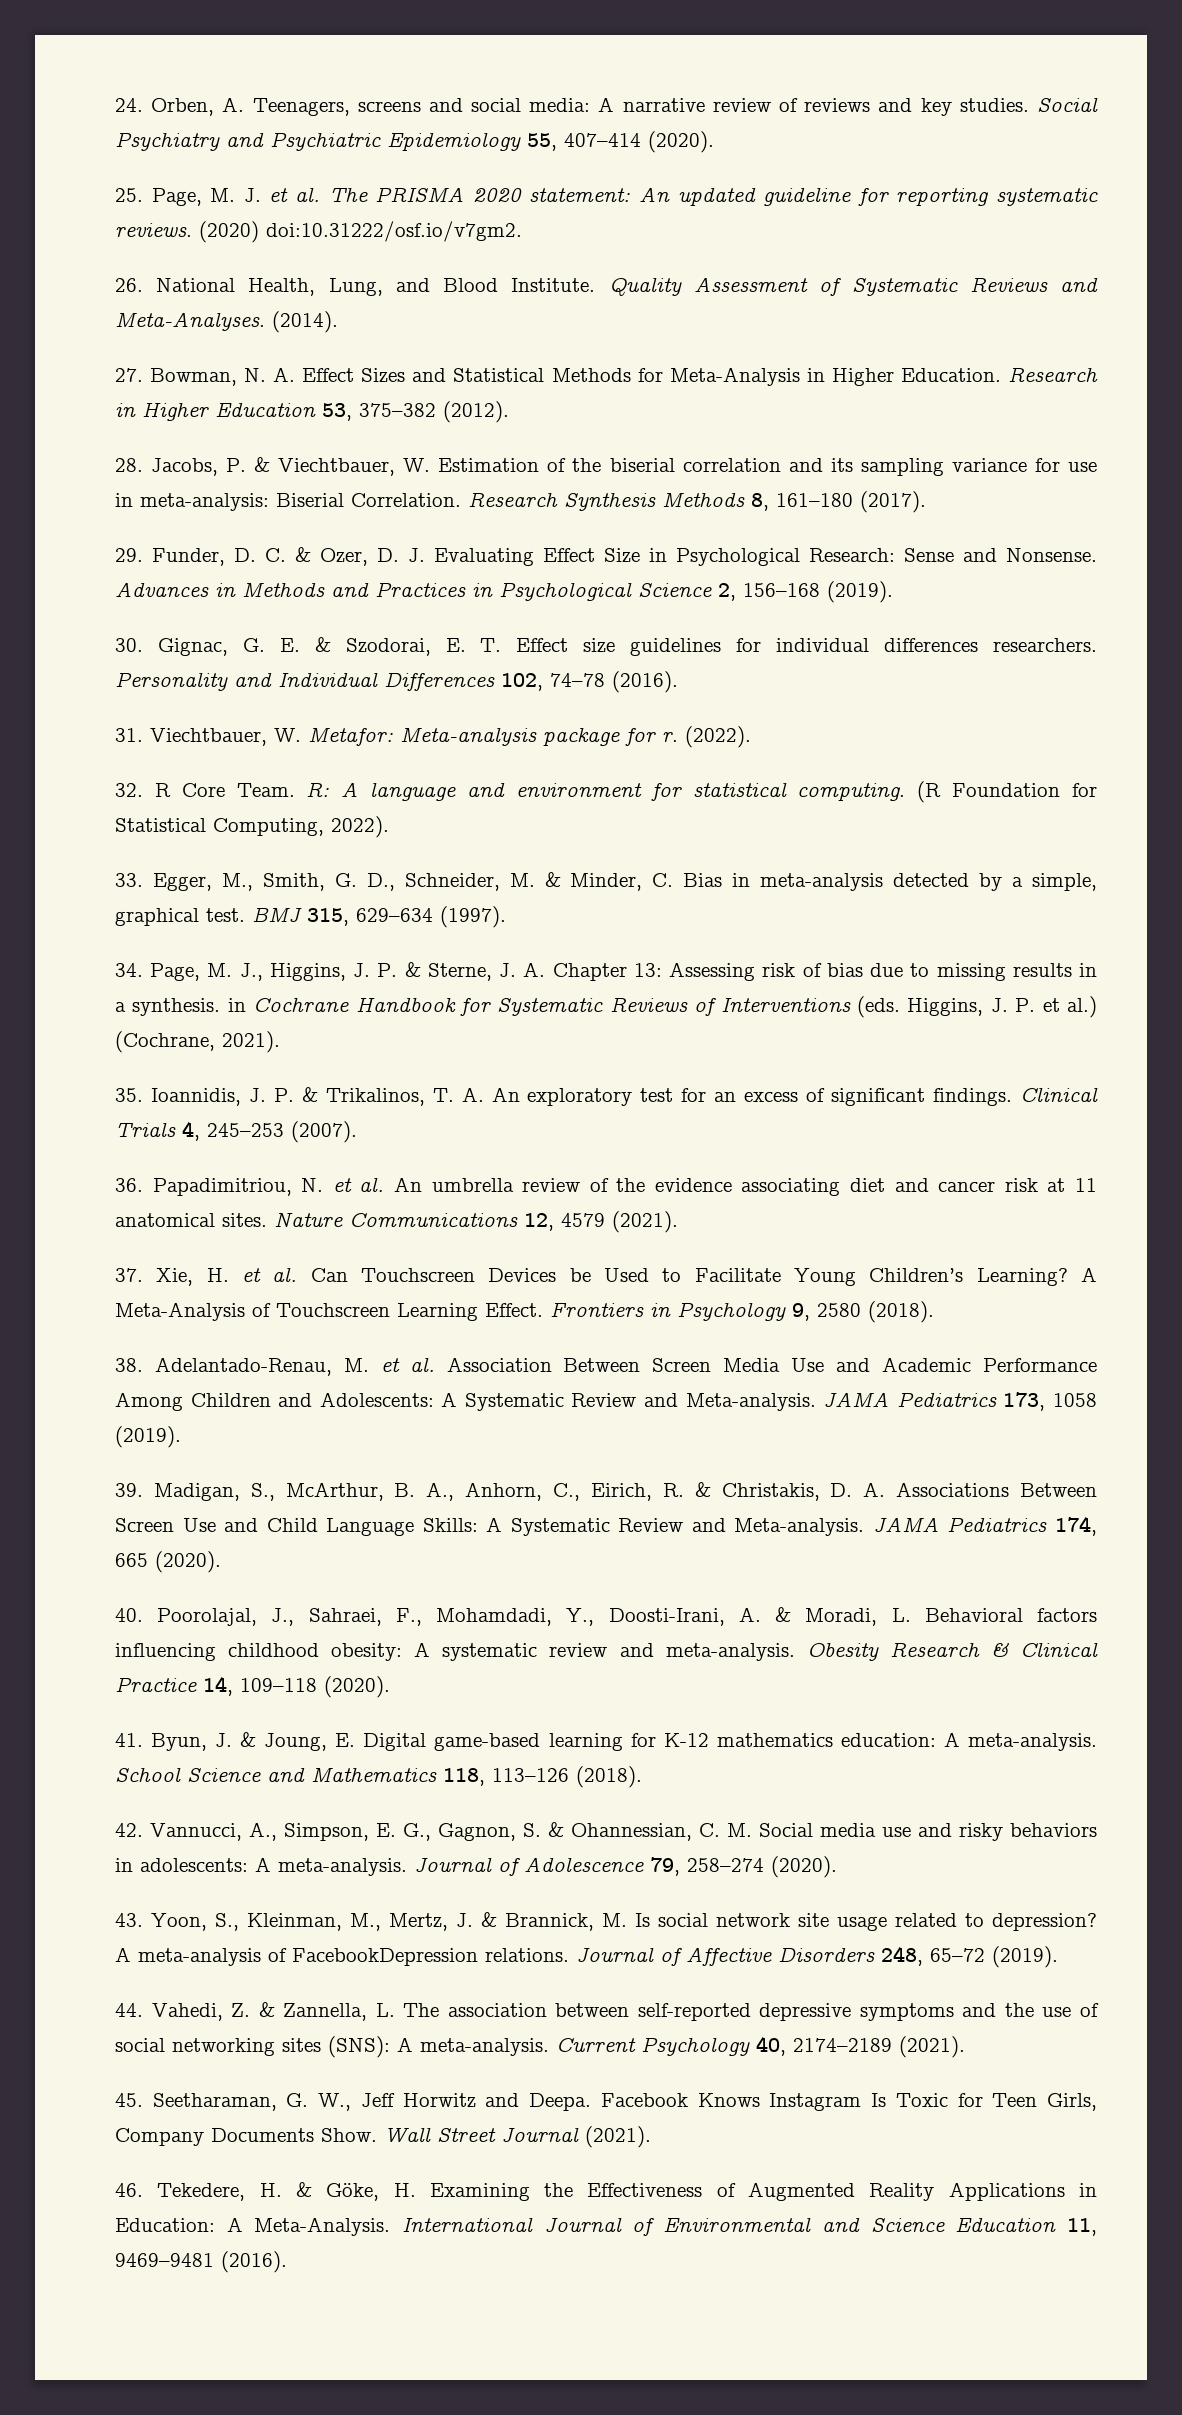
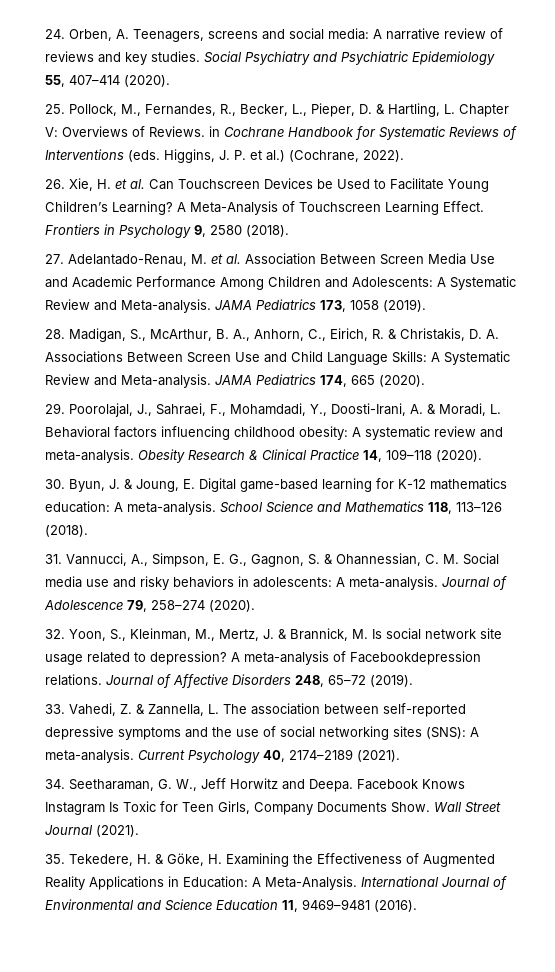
- 25. Page, M. J. et al. The PRISMA 2020 statement: An updated guideline for reporting systematic reviews. (2020) doi:10.31222/osf.io/v7gm2.
- 26. National Health, Lung, and Blood Institute. Quality Assessment of Systematic Reviews and Meta-Analyses. (2014).
- 27. Bowman, N. A. Effect Sizes and Statistical Methods for Meta-Analysis in Higher Education. Research in Higher Education 53, 375–382 (2012).
- 28. Jacobs, P. & Viechtbauer, W. Estimation of the biserial correlation and its sampling variance for use in meta-analysis: Biserial Correlation. Research Synthesis Methods 8, 161–180 (2017).
- 29. Funder, D. C. & Ozer, D. J. Evaluating Effect Size in Psychological Research: Sense and Nonsense. Advances in Methods and Practices in Psychological Science 2, 156–168 (2019).
- 30. Gignac, G. E. & Szodorai, E. T. Effect size guidelines for individual differences researchers. Personality and Individual Differences 102, 74–78 (2016).
- 31. Viechtbauer, W. Metafor: Meta-analysis package for r. (2022).
- 32. R Core Team. R: A language and environment for statistical computing. (R Foundation for Statistical Computing, 2022).
- 33. Egger, M., Smith, G. D., Schneider, M. & Minder, C. Bias in meta-analysis detected by a simple, graphical test. BMJ 315, 629–634 (1997).
- 34. Page, M. J., Higgins, J. P. & Sterne, J. A. Chapter 13: Assessing risk of bias due to missing results in a synthesis. in Cochrane Handbook for Systematic Reviews of Interventions (eds. Higgins, J. P. et al.) (Cochrane, 2021).
- 35. Ioannidis, J. P. & Trikalinos, T. A. An exploratory test for an excess of significant findings. Clinical Trials 4, 245–253 (2007).
- 36. Papadimitriou, N. et al. An umbrella review of the evidence associating diet and cancer risk at 11 anatomical sites. Nature Communications 12, 4579 (2021).
- 37. Xie, H. et al. Can Touchscreen Devices be Used to Facilitate Young Children’s Learning?
+ 25. Pollock, M., Fernandes, R., Becker, L., Pieper, D. & Hartling, L. Chapter V: Overviews of Reviews. in Cochrane Handbook for Systematic Reviews of Interventions (eds. Higgins, J. P. et al.) (Cochrane, 2022).
+ 26. Xie, H. et al. Can Touchscreen Devices be Used to Facilitate Young Children’s Learning?
- 38. Adelantado-Renau, M. et al. Association Between Screen Media Use and Academic Performance Among Children and Adolescents: A Systematic Review and Meta-analysis.
+ 27. Adelantado-Renau, M. et al. Association Between Screen Media Use and Academic Performance Among Children and Adolescents: A Systematic Review and Meta-analysis.
- 39. Madigan, S., McArthur, B. A., Anhorn, C., Eirich, R. & Christakis, D. A. Associations Between Screen Use and Child Language Skills: A Systematic Review and Meta-analysis.
+ 28. Madigan, S., McArthur, B. A., Anhorn, C., Eirich, R. & Christakis, D. A. Associations Between Screen Use and Child Language Skills: A Systematic Review and Meta-analysis.
- 40. Poorolajal, J., Sahraei, F., Mohamdadi, Y., Doosti-Irani, A. & Moradi, L. Behavioral factors influencing childhood obesity: A systematic review and meta-analysis.
+ 29. Poorolajal, J., Sahraei, F., Mohamdadi, Y., Doosti-Irani, A. & Moradi, L. Behavioral factors influencing childhood obesity: A systematic review and meta-analysis.
- 41. Byun, J. & Joung, E. Digital game-based learning for K-12 mathematics education: A meta-analysis.
+ 30. Byun, J. & Joung, E. Digital game-based learning for K-12 mathematics education: A meta-analysis.
- 42. Vannucci, A., Simpson, E. G., Gagnon, S. & Ohannessian, C. M. Social media use and risky behaviors in adolescents: A meta-analysis.
+ 31. Vannucci, A., Simpson, E. G., Gagnon, S. & Ohannessian, C. M. Social media use and risky behaviors in adolescents: A meta-analysis.
- 43. Yoon, S., Kleinman, M., Mertz, J. & Brannick, M. Is social network site usage related to depression?
+ 32. Yoon, S., Kleinman, M., Mertz, J. & Brannick, M. Is social network site usage related to depression?
- A meta-analysis of FacebookDepression relations.
+ A meta-analysis of Facebookdepression relations.
- 44. Vahedi, Z. & Zannella, L. The association between self-reported depressive symptoms and the use of social networking sites (SNS): A meta-analysis.
+ 33. Vahedi, Z. & Zannella, L. The association between self-reported depressive symptoms and the use of social networking sites (SNS): A meta-analysis.
- 45. Seetharaman, G. W., Jeff Horwitz and Deepa.
+ 34. Seetharaman, G. W., Jeff Horwitz and Deepa.
- 46. Tekedere, H. & Göke, H. Examining the Effectiveness of Augmented Reality Applications in Education: A Meta-Analysis.
+ 35. Tekedere, H. & Göke, H. Examining the Effectiveness of Augmented Reality Applications in Education: A Meta-Analysis.

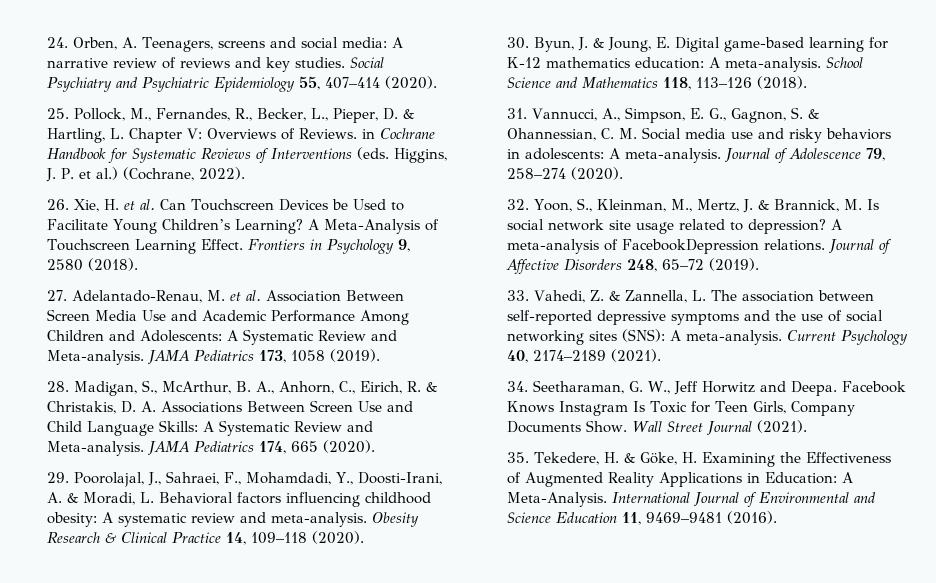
- A meta-analysis of Facebookdepression relations.
+ A meta-analysis of FacebookDepression relations.

